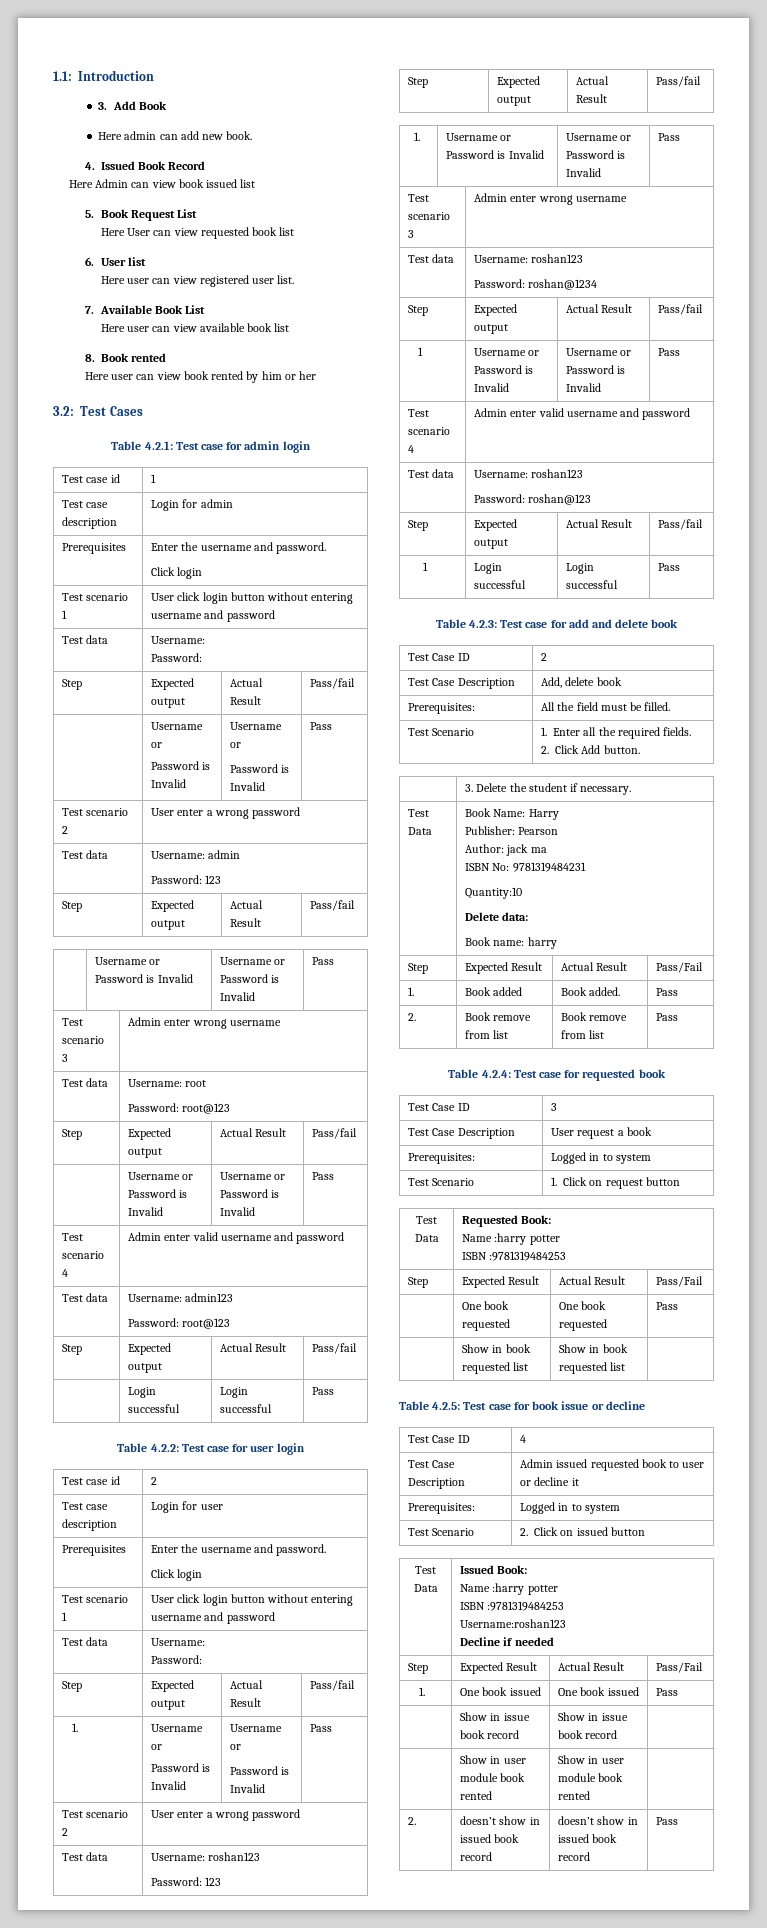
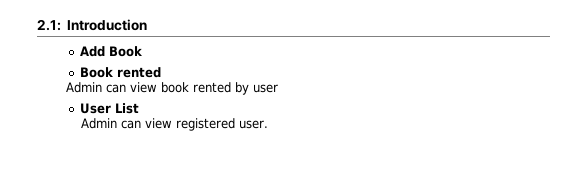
- 1.1: Introduction
+ 2.1: Introduction
- 3. Add Book
+ Add Book
- Here admin can add new book.
- 4. Issued Book Record
- Here Admin can view book issued list
- 5. Book Request List
- Here User can view requested book list
- 6. User list
- Here user can view registered user list.
- 7. Available Book List
- Here user can view available book list
- 8. Book rented
+ Book rented
- Here user can view book rented by him or her
- 3.2: Test Cases
- Table 4.2.1: Test case for admin login
- Test case id | 1
- Test case description | Login for admin
- Prerequisites | Enter the username and password.
- Click login
- Test scenario 1 | User click login button without entering username and password
- Test data | Username:
- Password:
- Step | Expected output | Actual Result | Pass/fail
- | Username or
- Password is Invalid | Username or
- Password is Invalid | Pass
- Test scenario 2 | User enter a wrong password
- Test data | Username: admin
- Password: 123
- Step | Expected output | Actual Result | Pass/fail
- | Username or Password is Invalid | Username or Password is Invalid | Pass
- Test scenario 3 | Admin enter wrong username
- Test data | Username: root
- Password: root@123
- Step | Expected output | Actual Result | Pass/fail
- | Username or Password is Invalid | Username or Password is Invalid | Pass
- Test scenario 4 | Admin enter valid username and password
- Test data | Username: admin123
- Password: root@123
- Step | Expected output | Actual Result | Pass/fail
- | Login successful | Login successful | Pass
- Table 4.2.2: Test case for user login
- Test case id | 2
- Test case description | Login for user
- Prerequisites | Enter the username and password.
- Click login
- Test scenario 1 | User click login button without entering username and password
- Test data | Username:
- Password:
- Step | Expected output | Actual Result | Pass/fail
- 1. | Username or
- Password is Invalid | Username or
- Password is Invalid | Pass
- Test scenario 2 | User enter a wrong password
- Test data | Username: roshan123
- Password: 123
- Step | Expected output | Actual Result | Pass/fail
- 1. | Username or Password is Invalid | Username or Password is Invalid | Pass
- Test scenario 3 | Admin enter wrong username
- Test data | Username: roshan123
- Password: roshan@1234
- Step | Expected output | Actual Result | Pass/fail
- 1 | Username or Password is Invalid | Username or Password is Invalid | Pass
- Test scenario 4 | Admin enter valid username and password
- Test data | Username: roshan123
- Password: roshan@123
- Step | Expected output | Actual Result | Pass/fail
- 1 | Login successful | Login successful | Pass
- Table 4.2.3: Test case for add and delete book
- Test Case ID | 2
- Test Case Description | Add, delete book
- Prerequisites: | All the field must be filled.
- Test Scenario | 1. Enter all the required fields.
- 2. Click Add button.
- | 3. Delete the student if necessary.
- Test Data | Book Name: Harry
- Publisher: Pearson
- Author: jack ma
- ISBN No: 9781319484231
- Quantity:10
- Delete data:
- Book name: harry
- Step | Expected Result | Actual Result | Pass/Fail
- 1. | Book added | Book added. | Pass
- 2. | Book remove from list | Book remove from list | Pass
- Table 4.2.4: Test case for requested book
- Test Case ID | 3
- Test Case Description | User request a book
- Prerequisites: | Logged in to system
- Test Scenario | 1. Click on request button
- Test Data | Requested Book:
- Name :harry potter
- ISBN :9781319484253
- Step | Expected Result | Actual Result | Pass/Fail
- | One book requested | One book requested | Pass
- | Show in book requested list | Show in book requested list |
- Table 4.2.5: Test case for book issue or decline
- Test Case ID | 4
- Test Case Description | Admin issued requested book to user or decline it
- Prerequisites: | Logged in to system
- Test Scenario | 2. Click on issued button
- Test Data | Issued Book:
- Name :harry potter
- ISBN :9781319484253
- Username:roshan123
- Decline if needed
- Step | Expected Result | Actual Result | Pass/Fail
- 1. | One book issued | One book issued | Pass
- | Show in issue book record | Show in issue book record |
- | Show in user module book rented | Show in user module book rented |
- 2. | doesn’t show in issued book record | doesn’t show in issued book record | Pass
+ Admin can view book rented by user
+ User List
+ Admin can view registered user.

